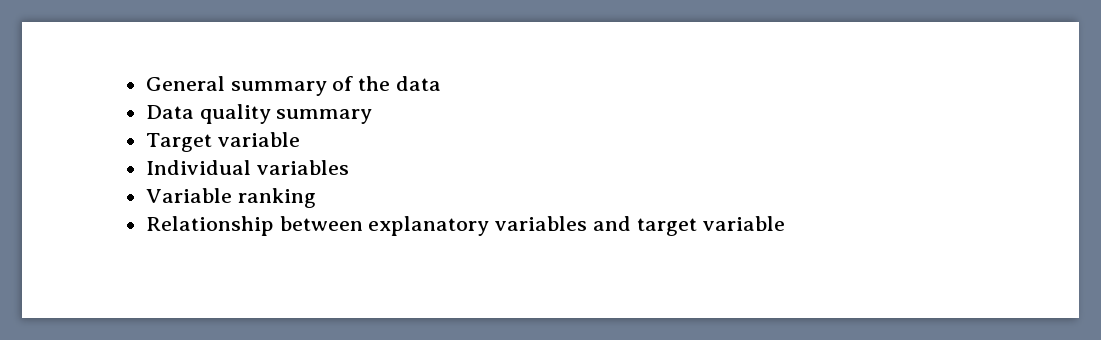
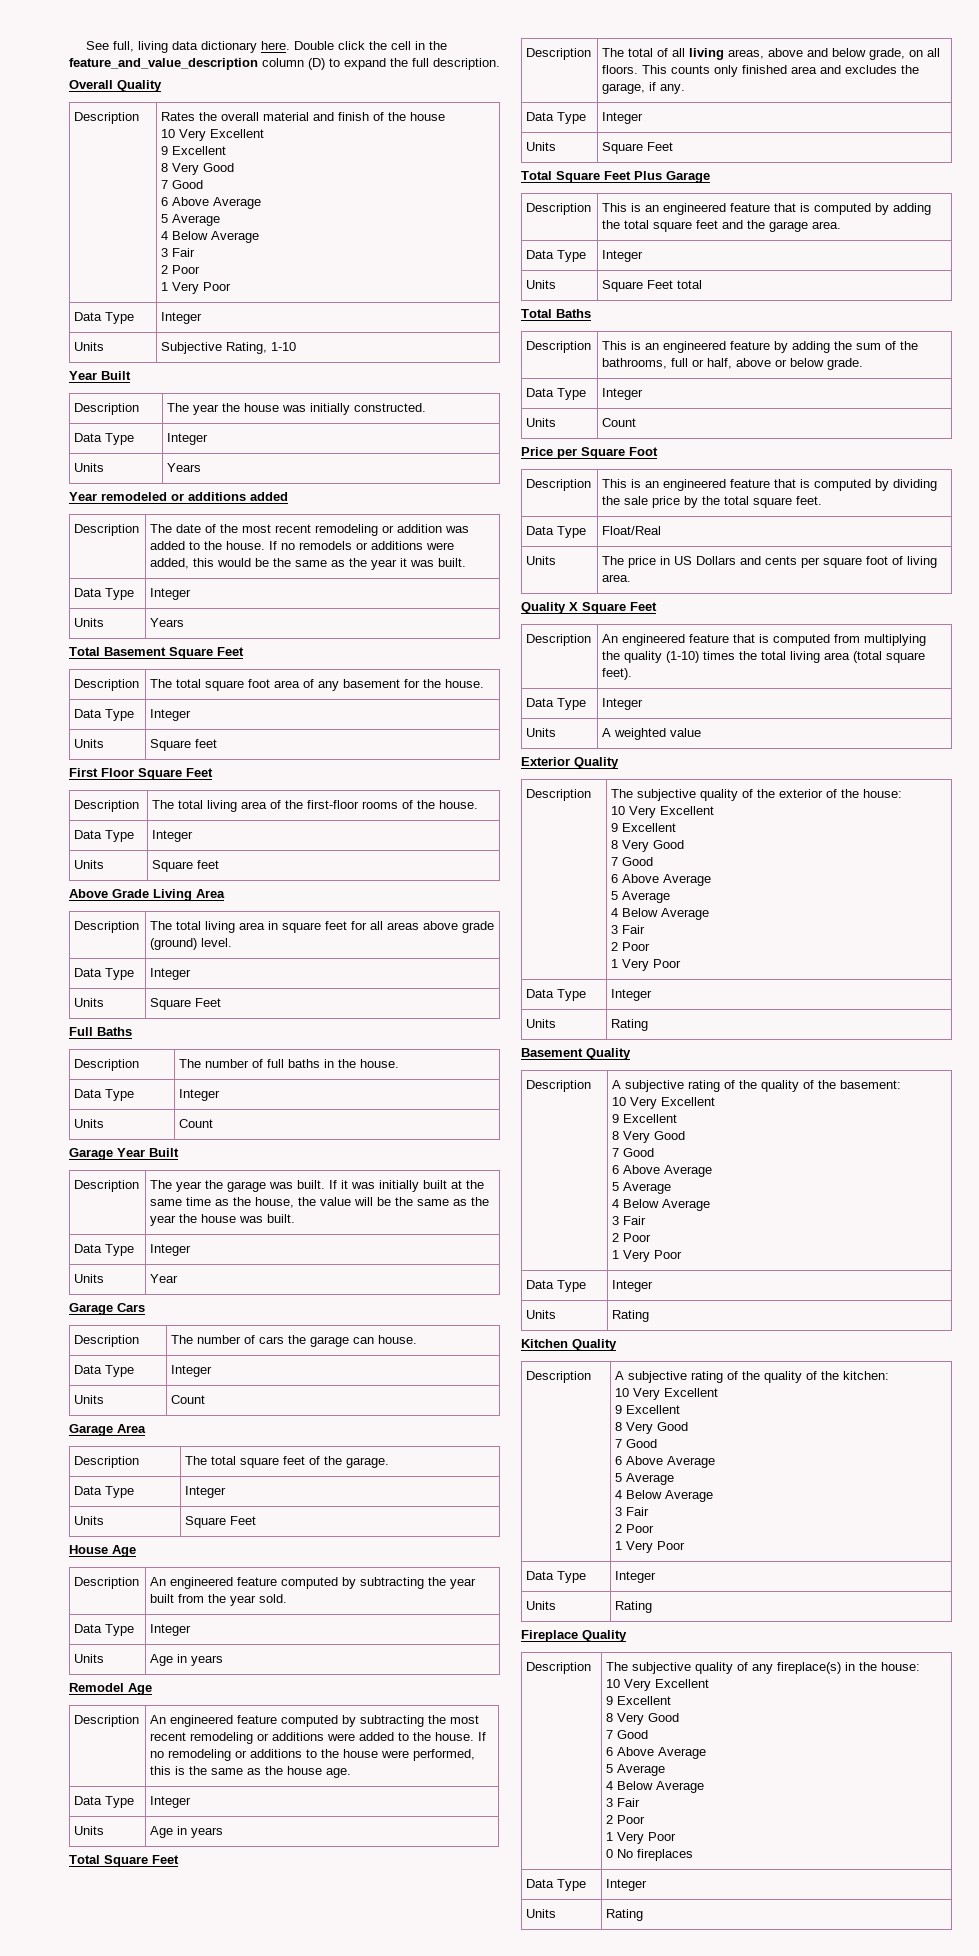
- General summary of the data
- Data quality summary
- Target variable
- Individual variables
- Variable ranking
- Relationship between explanatory variables and target variable
+ See full, living data dictionary here. Double click the cell in the feature_and_value_description column (D) to expand the full description.
+ Overall Quality
+ Description | Rates the overall material and finish of the house
+ 10 Very Excellent
+ 9 Excellent
+ 8 Very Good
+ 7 Good
+ 6 Above Average
+ 5 Average
+ 4 Below Average
+ 3 Fair
+ 2 Poor
+ 1 Very Poor
+ Data Type | Integer
+ Units | Subjective Rating, 1-10
+ Year Built
+ Description | The year the house was initially constructed.
+ Data Type | Integer
+ Units | Years
+ Year remodeled or additions added
+ Description | The date of the most recent remodeling or addition was added to the house. If no remodels or additions were added, this would be the same as the year it was built.
+ Data Type | Integer
+ Units | Years
+ Total Basement Square Feet
+ Description | The total square foot area of any basement for the house.
+ Data Type | Integer
+ Units | Square feet
+ First Floor Square Feet
+ Description | The total living area of the first-floor rooms of the house.
+ Data Type | Integer
+ Units | Square feet
+ Above Grade Living Area
+ Description | The total living area in square feet for all areas above grade (ground) level.
+ Data Type | Integer
+ Units | Square Feet
+ Full Baths
+ Description | The number of full baths in the house.
+ Data Type | Integer
+ Units | Count
+ Garage Year Built
+ Description | The year the garage was built. If it was initially built at the same time as the house, the value will be the same as the year the house was built.
+ Data Type | Integer
+ Units | Year
+ Garage Cars
+ Description | The number of cars the garage can house.
+ Data Type | Integer
+ Units | Count
+ Garage Area
+ Description | The total square feet of the garage.
+ Data Type | Integer
+ Units | Square Feet
+ House Age
+ Description | An engineered feature computed by subtracting the year built from the year sold.
+ Data Type | Integer
+ Units | Age in years
+ Remodel Age
+ Description | An engineered feature computed by subtracting the most recent remodeling or additions were added to the house. If no remodeling or additions to the house were performed, this is the same as the house age.
+ Data Type | Integer
+ Units | Age in years
+ Total Square Feet
+ Description | The total of all living areas, above and below grade, on all floors. This counts only finished area and excludes the garage, if any.
+ Data Type | Integer
+ Units | Square Feet
+ Total Square Feet Plus Garage
+ Description | This is an engineered feature that is computed by adding the total square feet and the garage area.
+ Data Type | Integer
+ Units | Square Feet total
+ Total Baths
+ Description | This is an engineered feature by adding the sum of the bathrooms, full or half, above or below grade.
+ Data Type | Integer
+ Units | Count
+ Price per Square Foot
+ Description | This is an engineered feature that is computed by dividing the sale price by the total square feet.
+ Data Type | Float/Real
+ Units | The price in US Dollars and cents per square foot of living area.
+ Quality X Square Feet
+ Description | An engineered feature that is computed from multiplying the quality (1-10) times the total living area (total square feet).
+ Data Type | Integer
+ Units | A weighted value
+ Exterior Quality
+ Description | The subjective quality of the exterior of the house:
+ 10 Very Excellent
+ 9 Excellent
+ 8 Very Good
+ 7 Good
+ 6 Above Average
+ 5 Average
+ 4 Below Average
+ 3 Fair
+ 2 Poor
+ 1 Very Poor
+ Data Type | Integer
+ Units | Rating
+ Basement Quality
+ Description | A subjective rating of the quality of the basement:
+ 10 Very Excellent
+ 9 Excellent
+ 8 Very Good
+ 7 Good
+ 6 Above Average
+ 5 Average
+ 4 Below Average
+ 3 Fair
+ 2 Poor
+ 1 Very Poor
+ Data Type | Integer
+ Units | Rating
+ Kitchen Quality
+ Description | A subjective rating of the quality of the kitchen:
+ 10 Very Excellent
+ 9 Excellent
+ 8 Very Good
+ 7 Good
+ 6 Above Average
+ 5 Average
+ 4 Below Average
+ 3 Fair
+ 2 Poor
+ 1 Very Poor
+ Data Type | Integer
+ Units | Rating
+ Fireplace Quality
+ Description | The subjective quality of any fireplace(s) in the house:
+ 10 Very Excellent
+ 9 Excellent
+ 8 Very Good
+ 7 Good
+ 6 Above Average
+ 5 Average
+ 4 Below Average
+ 3 Fair
+ 2 Poor
+ 1 Very Poor
+ 0 No fireplaces
+ Data Type | Integer
+ Units | Rating

